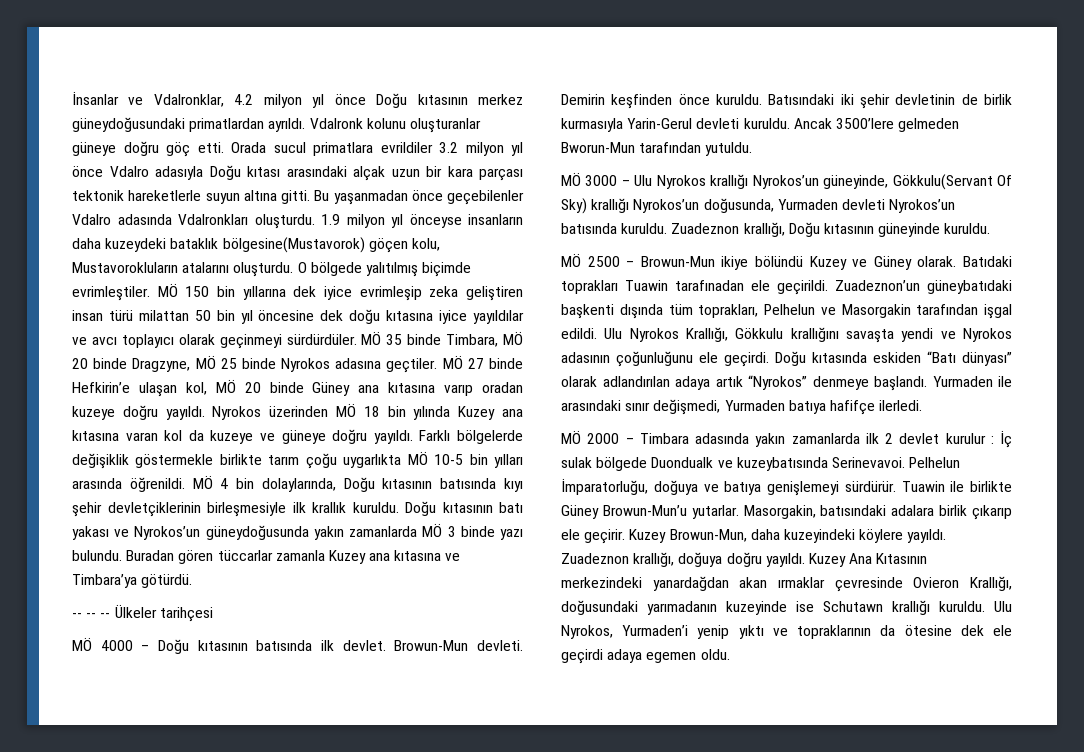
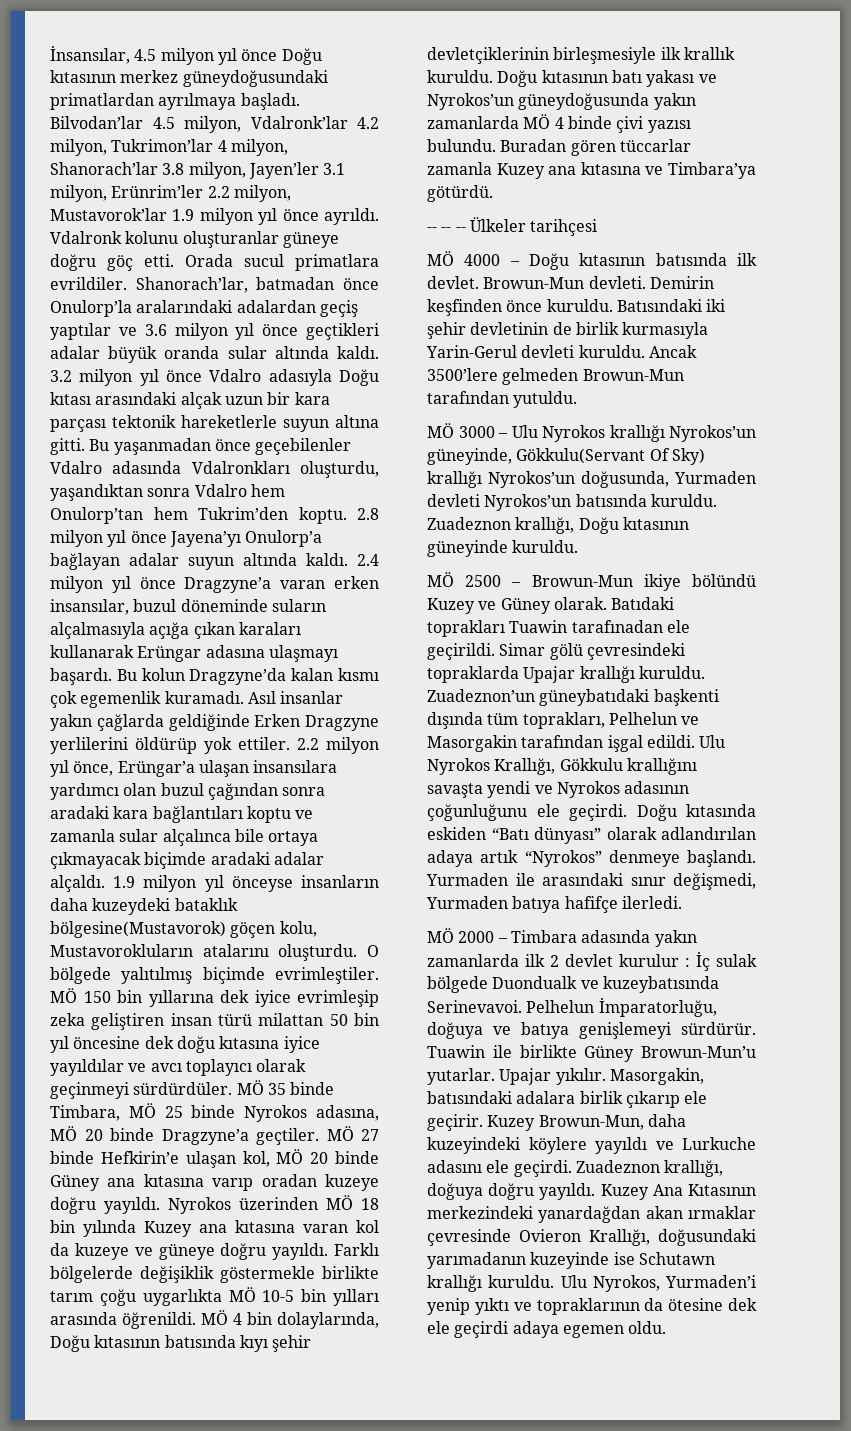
- İnsanlar ve Vdalronklar, 4.2 milyon yıl önce Doğu kıtasının merkez güneydoğusundaki primatlardan ayrıldı.
+ İnsansılar, 4.5 milyon yıl önce Doğu kıtasının merkez güneydoğusundaki primatlardan ayrılmaya başladı. Bilvodan’lar 4.5 milyon, Vdalronk’lar 4.2 milyon, Tukrimon’lar 4 milyon, Shanorach’lar 3.8 milyon, Jayen’ler 3.1 milyon, Erünrim’ler 2.2 milyon, Mustavorok’lar 1.9 milyon yıl önce ayrıldı.
- Orada sucul primatlara evrildiler 3.2 milyon yıl önce Vdalro adasıyla Doğu kıtası arasındaki alçak uzun bir kara parçası tektonik hareketlerle suyun altına gitti.
+ Orada sucul primatlara evrildiler. Shanorach’lar, batmadan önce Onulorp’la aralarındaki adalardan geçiş yaptılar ve 3.6 milyon yıl önce geçtikleri adalar büyük oranda sular altında kaldı. 3.2 milyon yıl önce Vdalro adasıyla Doğu kıtası arasındaki alçak uzun bir kara parçası tektonik hareketlerle suyun altına gitti.
- Bu yaşanmadan önce geçebilenler Vdalro adasında Vdalronkları oluşturdu.
+ Bu yaşanmadan önce geçebilenler Vdalro adasında Vdalronkları oluşturdu, yaşandıktan sonra Vdalro hem Onulorp’tan hem Tukrim’den koptu. 2.8 milyon yıl önce Jayena’yı Onulorp’a bağlayan adalar suyun altında kaldı. 2.4 milyon yıl önce Dragzyne’a varan erken insansılar, buzul döneminde suların alçalmasıyla açığa çıkan karaları kullanarak Erüngar adasına ulaşmayı başardı. Bu kolun Dragzyne’da kalan kısmı çok egemenlik kuramadı. Asıl insanlar yakın çağlarda geldiğinde Erken Dragzyne yerlilerini öldürüp yok ettiler. 2.2 milyon yıl önce, Erüngar’a ulaşan insansılara yardımcı olan buzul çağından sonra aradaki kara bağlantıları koptu ve zamanla sular alçalınca bile ortaya çıkmayacak biçimde aradaki adalar alçaldı.
- MÖ 35 binde Timbara, MÖ 20 binde Dragzyne, MÖ 25 binde Nyrokos adasına geçtiler.
+ MÖ 35 binde Timbara, MÖ 25 binde Nyrokos adasına, MÖ 20 binde Dragzyne’a geçtiler.
- Doğu kıtasının batı yakası ve Nyrokos’un güneydoğusunda yakın zamanlarda MÖ 3 binde yazı bulundu.
+ Doğu kıtasının batı yakası ve Nyrokos’un güneydoğusunda yakın zamanlarda MÖ 4 binde çivi yazısı bulundu.
- Ancak 3500’lere gelmeden Bworun-Mun tarafından yutuldu.
+ Ancak 3500’lere gelmeden Browun-Mun tarafından yutuldu.
+ Simar gölü çevresindeki topraklarda Upajar krallığı kuruldu.
+ Upajar yıkılır.
- Kuzey Browun-Mun, daha kuzeyindeki köylere yayıldı.
+ Kuzey Browun-Mun, daha kuzeyindeki köylere yayıldı ve Lurkuche adasını ele geçirdi.

